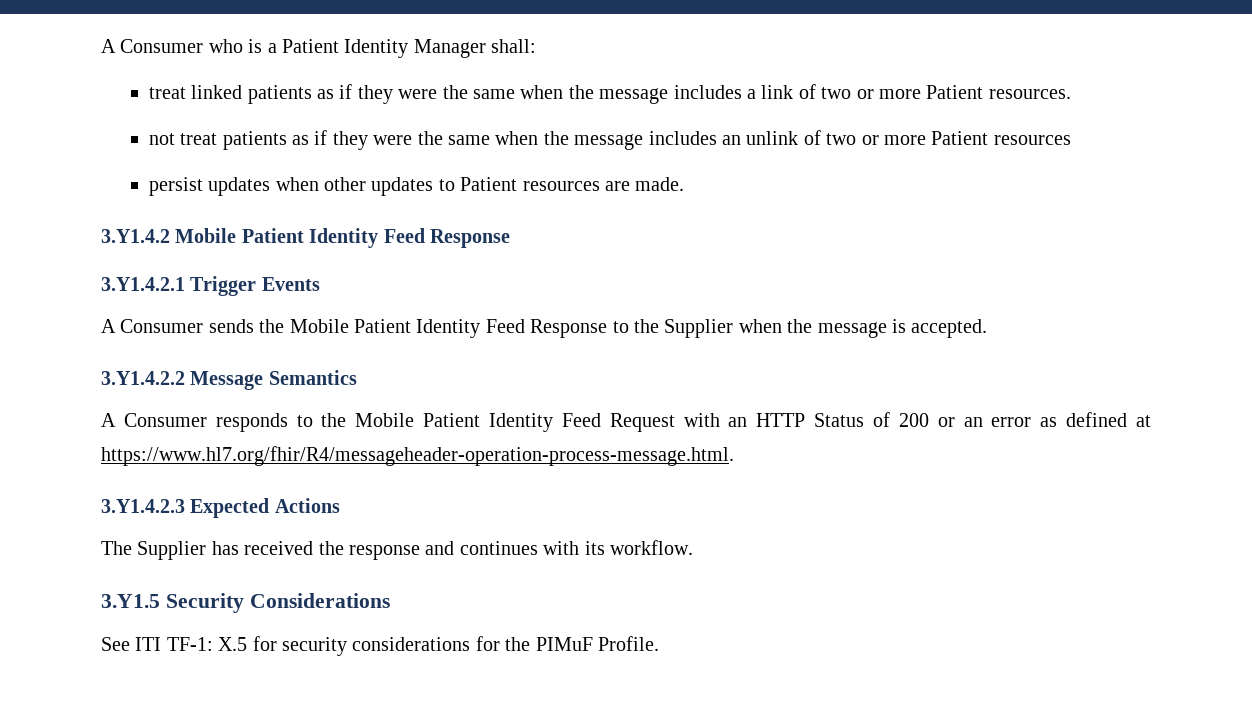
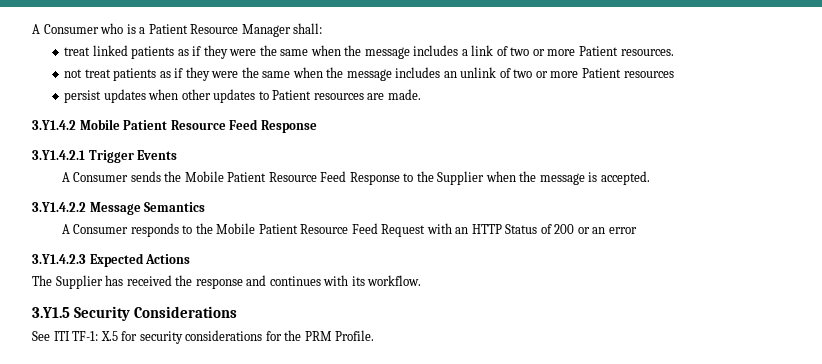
- A Consumer who is a Patient Identity Manager shall:
+ A Consumer who is a Patient Resource Manager shall:
- 3.Y1.4.2 Mobile Patient Identity Feed Response
+ 3.Y1.4.2 Mobile Patient Resource Feed Response
- A Consumer sends the Mobile Patient Identity Feed Response to the Supplier when the message is accepted.
+ A Consumer sends the Mobile Patient Resource Feed Response to the Supplier when the message is accepted.
- A Consumer responds to the Mobile Patient Identity Feed Request with an HTTP Status of 200 or an error as defined at https://www.hl7.org/fhir/R4/messageheader-operation-process-message.html.
+ A Consumer responds to the Mobile Patient Resource Feed Request with an HTTP Status of 200 or an error
- See ITI TF-1: X.5 for security considerations for the PIMuF Profile.
+ See ITI TF-1: X.5 for security considerations for the PRM Profile.

